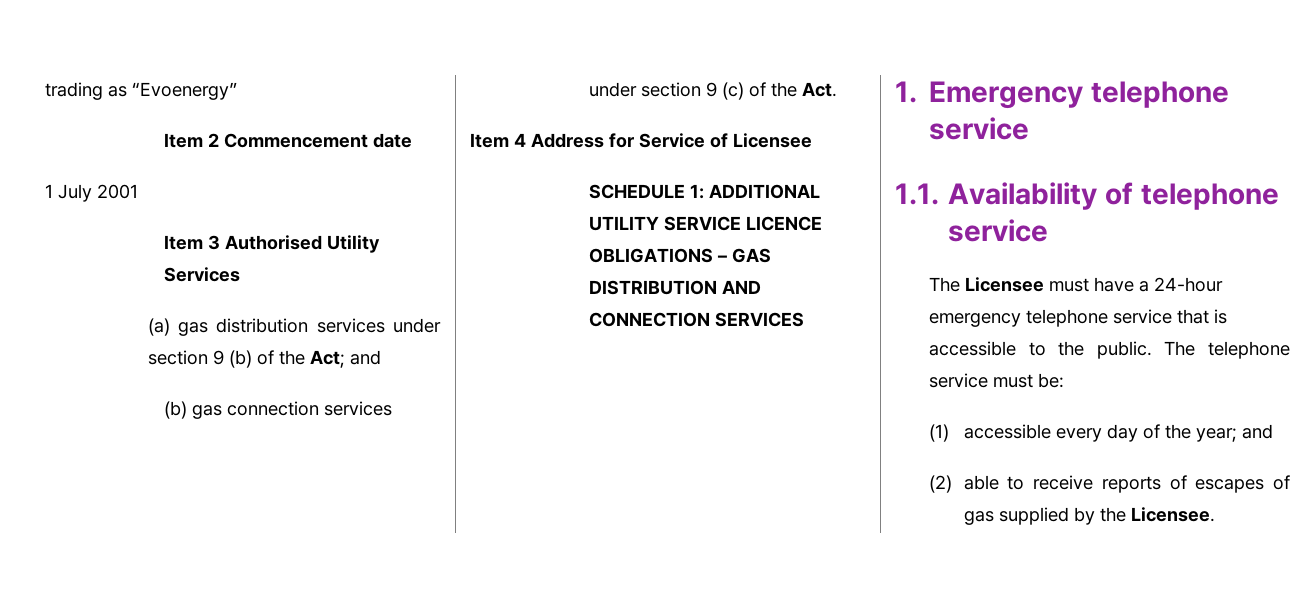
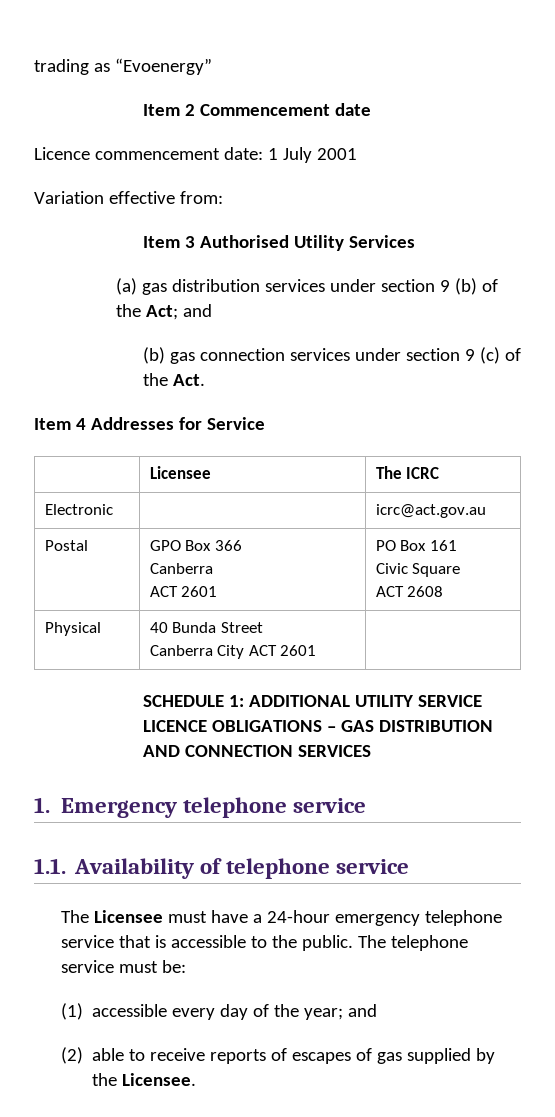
- 1 July 2001
+ Licence commencement date: 1 July 2001
+ Variation effective from:
- Item 4 Address for Service of Licensee
+ Item 4 Addresses for Service
+ | Licensee | The ICRC
+ Electronic | | icrc@act.gov.au
+ Postal | GPO Box 366
+ Canberra
+ ACT 2601 | PO Box 161
+ Civic Square
+ ACT 2608
+ Physical | 40 Bunda Street
+ Canberra City ACT 2601 |

